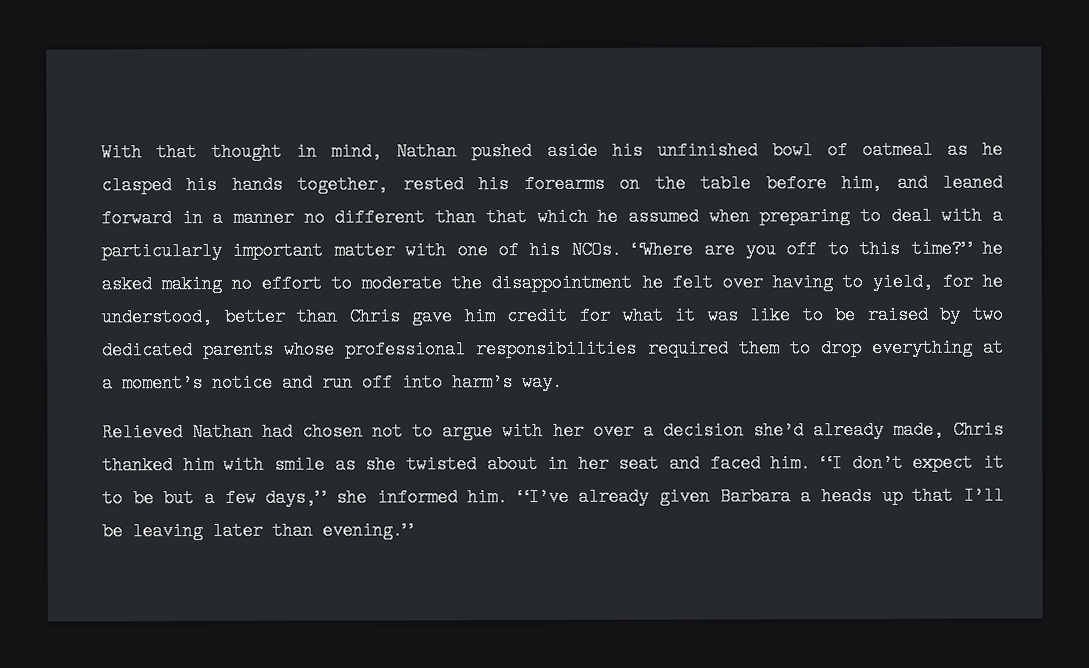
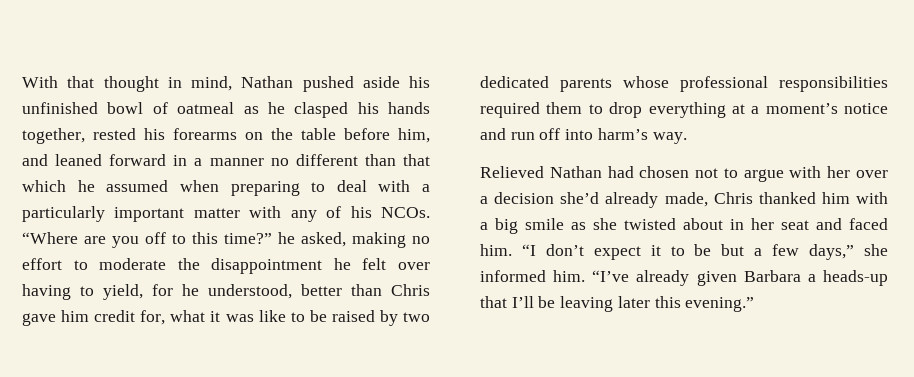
- With that thought in mind, Nathan pushed aside his unfinished bowl of oatmeal as he clasped his hands together, rested his forearms on the table before him, and leaned forward in a manner no different than that which he assumed when preparing to deal with a particularly important matter with one of his NCOs.
+ With that thought in mind, Nathan pushed aside his unfinished bowl of oatmeal as he clasped his hands together, rested his forearms on the table before him, and leaned forward in a manner no different than that which he assumed when preparing to deal with a particularly important matter with any of his NCOs.
- “Where are you off to this time?” he asked making no effort to moderate the disappointment he felt over having to yield, for he understood, better than Chris gave him credit for what it was like to be raised by two dedicated parents whose professional responsibilities required them to drop everything at a moment’s notice and run off into harm’s way.
+ “Where are you off to this time?” he asked, making no effort to moderate the disappointment he felt over having to yield, for he understood, better than Chris gave him credit for, what it was like to be raised by two dedicated parents whose professional responsibilities required them to drop everything at a moment’s notice and run off into harm’s way.
- Relieved Nathan had chosen not to argue with her over a decision she’d already made, Chris thanked him with smile as she twisted about in her seat and faced him.
+ Relieved Nathan had chosen not to argue with her over a decision she’d already made, Chris thanked him with a big smile as she twisted about in her seat and faced him.
- “I’ve already given Barbara a heads up that I’ll be leaving later than evening.”
+ “I’ve already given Barbara a heads-up that I’ll be leaving later this evening.”

